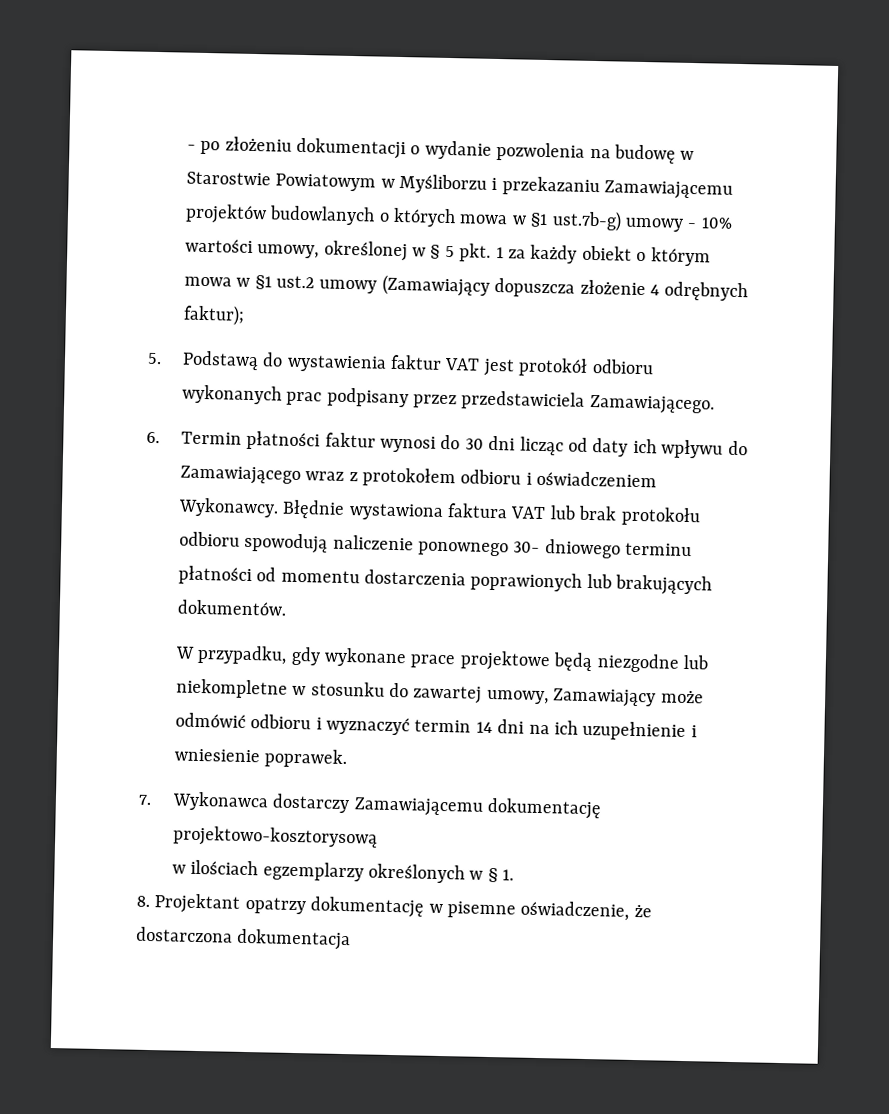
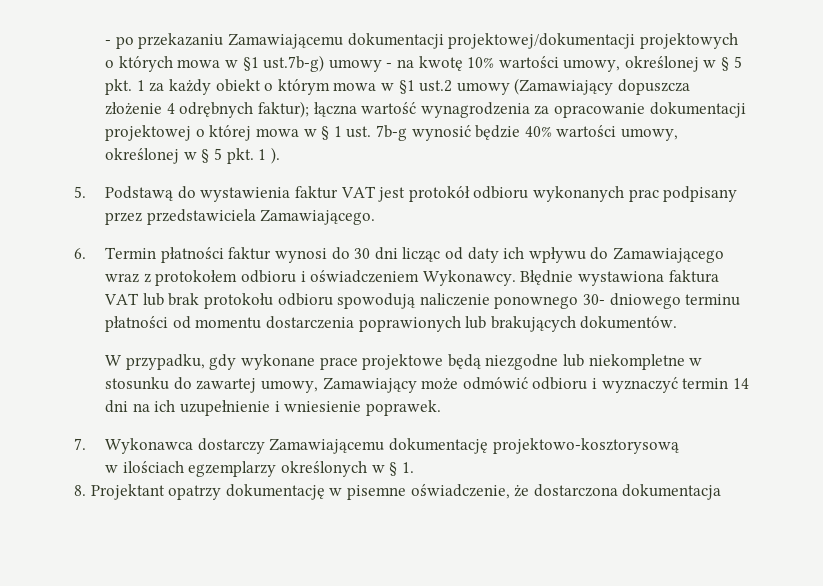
- - po złożeniu dokumentacji o wydanie pozwolenia na budowę w Starostwie Powiatowym w Myśliborzu i przekazaniu Zamawiającemu projektów budowlanych o których mowa w §1 ust.7b-g) umowy - 10% wartości umowy, określonej w § 5 pkt. 1 za każdy obiekt o którym mowa w §1 ust.2 umowy (Zamawiający dopuszcza złożenie 4 odrębnych faktur);
+ - po przekazaniu Zamawiającemu dokumentacji projektowej/dokumentacji projektowych o których mowa w §1 ust.7b-g) umowy - na kwotę 10% wartości umowy, określonej w § 5 pkt. 1 za każdy obiekt o którym mowa w §1 ust.2 umowy (Zamawiający dopuszcza złożenie 4 odrębnych faktur); łączna wartość wynagrodzenia za opracowanie dokumentacji projektowej o której mowa w § 1 ust. 7b-g wynosić będzie 40% wartości umowy, określonej w § 5 pkt. 1 ).

